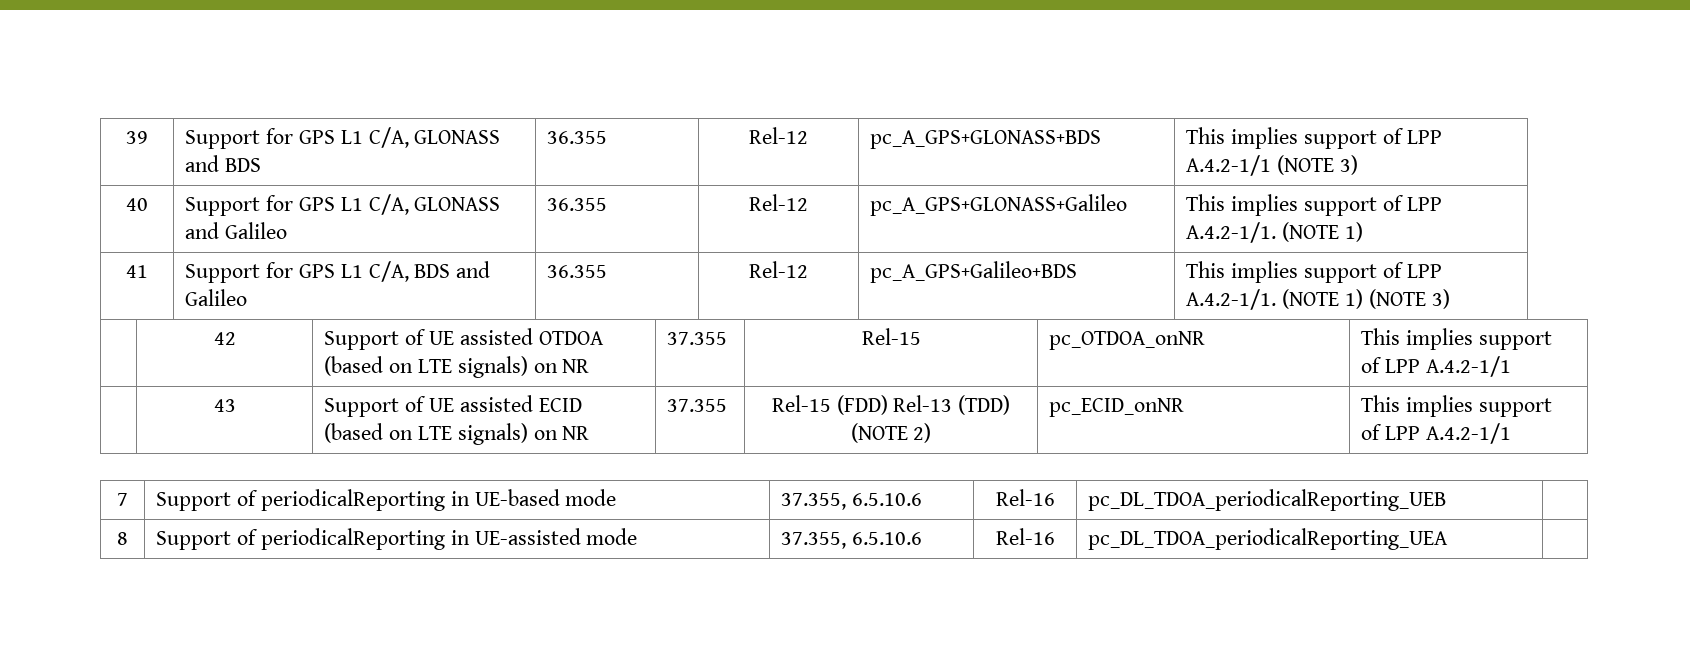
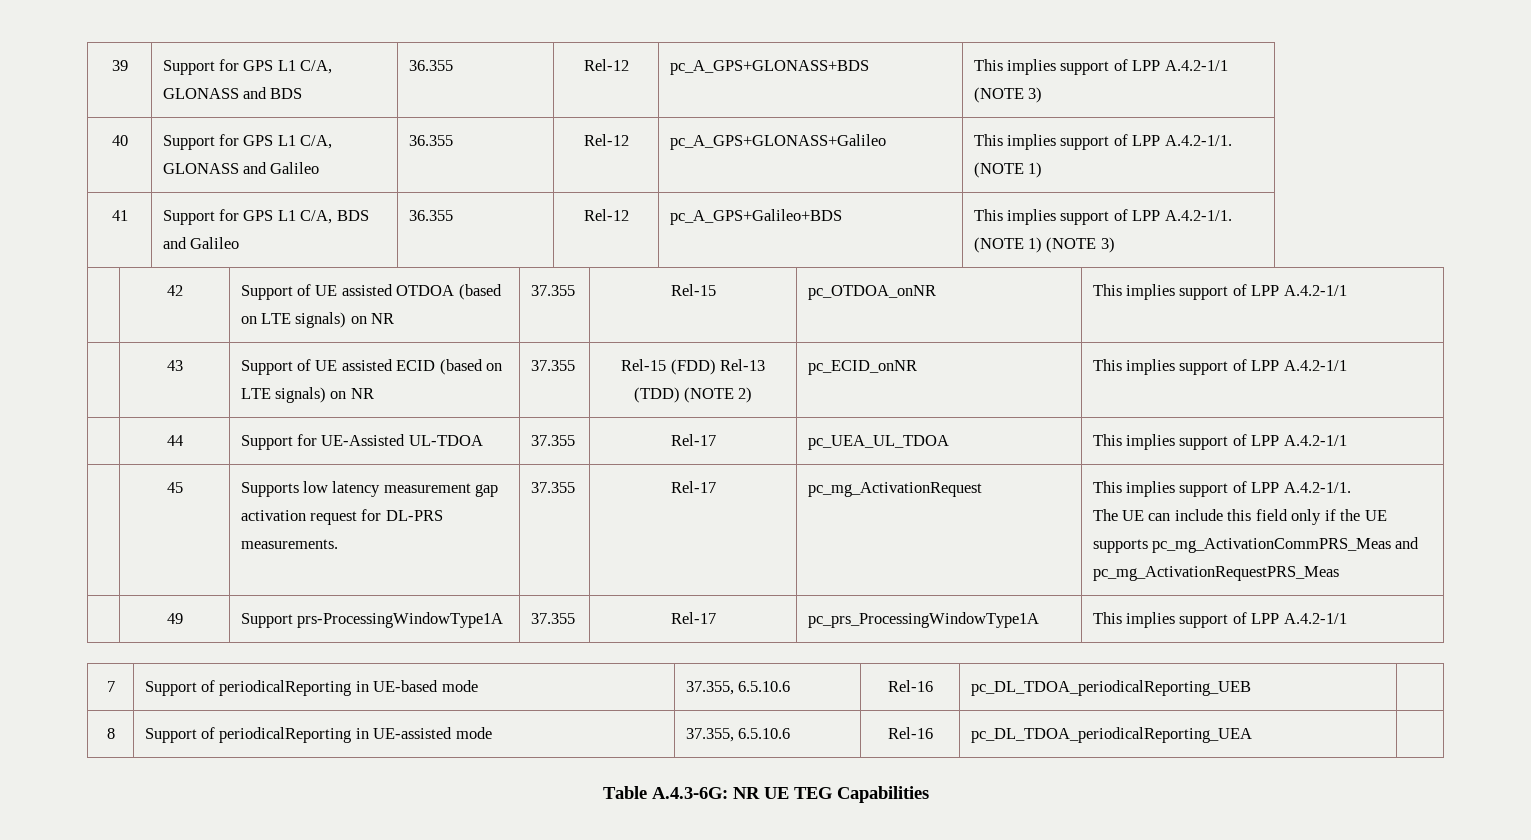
+ | 44 | Support for UE-Assisted UL-TDOA | 37.355 | Rel-17 | pc_UEA_UL_TDOA | This implies support of LPP A.4.2-1/1
+ | 45 | Supports low latency measurement gap activation request for DL-PRS measurements. | 37.355 | Rel-17 | pc_mg_ActivationRequest | This implies support of LPP A.4.2-1/1.
+ The UE can include this field only if the UE supports pc_mg_ActivationCommPRS_Meas and pc_mg_ActivationRequestPRS_Meas
+ | 49 | Support prs-ProcessingWindowType1A | 37.355 | Rel-17 | pc_prs_ProcessingWindowType1A | This implies support of LPP A.4.2-1/1
+ Table A.4.3-6G: NR UE TEG Capabilities

